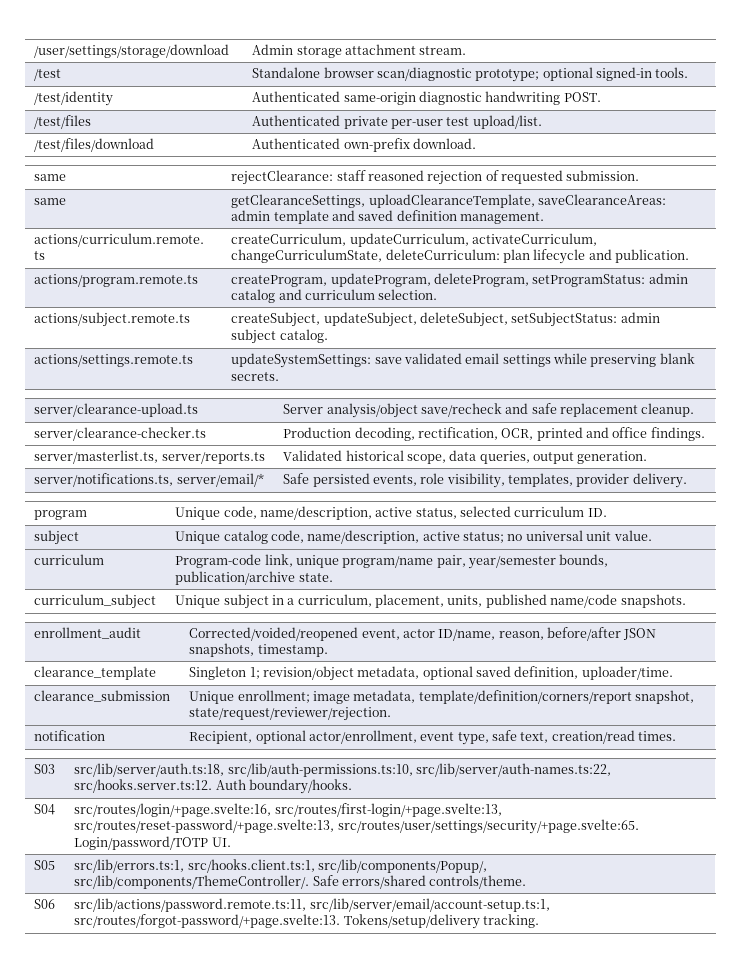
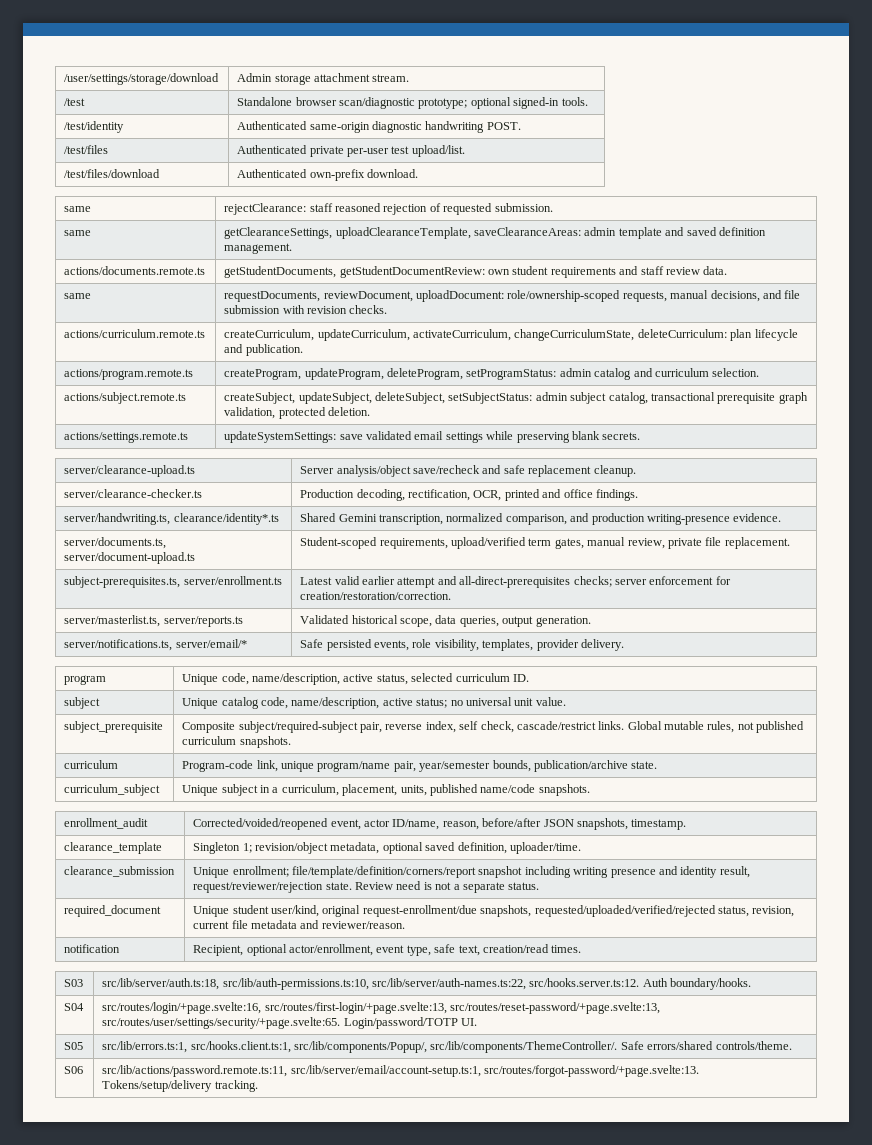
+ actions/documents.remote.ts | getStudentDocuments, getStudentDocumentReview: own student requirements and staff review data.
+ same | requestDocuments, reviewDocument, uploadDocument: role/ownership-scoped requests, manual decisions, and file submission with revision checks.
- actions/subject.remote.ts | createSubject, updateSubject, deleteSubject, setSubjectStatus: admin subject catalog.
+ actions/subject.remote.ts | createSubject, updateSubject, deleteSubject, setSubjectStatus: admin subject catalog, transactional prerequisite graph validation, protected deletion.
+ server/handwriting.ts, clearance/identity*.ts | Shared Gemini transcription, normalized comparison, and production writing-presence evidence.
+ server/documents.ts, server/document-upload.ts | Student-scoped requirements, upload/verified term gates, manual review, private file replacement.
+ subject-prerequisites.ts, server/enrollment.ts | Latest valid earlier attempt and all-direct-prerequisites checks; server enforcement for creation/restoration/correction.
+ subject_prerequisite | Composite subject/required-subject pair, reverse index, self check, cascade/restrict links. Global mutable rules, not published curriculum snapshots.
- clearance_submission | Unique enrollment; image metadata, template/definition/corners/report snapshot, state/request/reviewer/rejection.
+ clearance_submission | Unique enrollment; file/template/definition/corners/report snapshot including writing presence and identity result, request/reviewer/rejection state. Review need is not a separate status.
+ required_document | Unique student user/kind, original request-enrollment/due snapshots, requested/uploaded/verified/rejected status, revision, current file metadata and reviewer/reason.

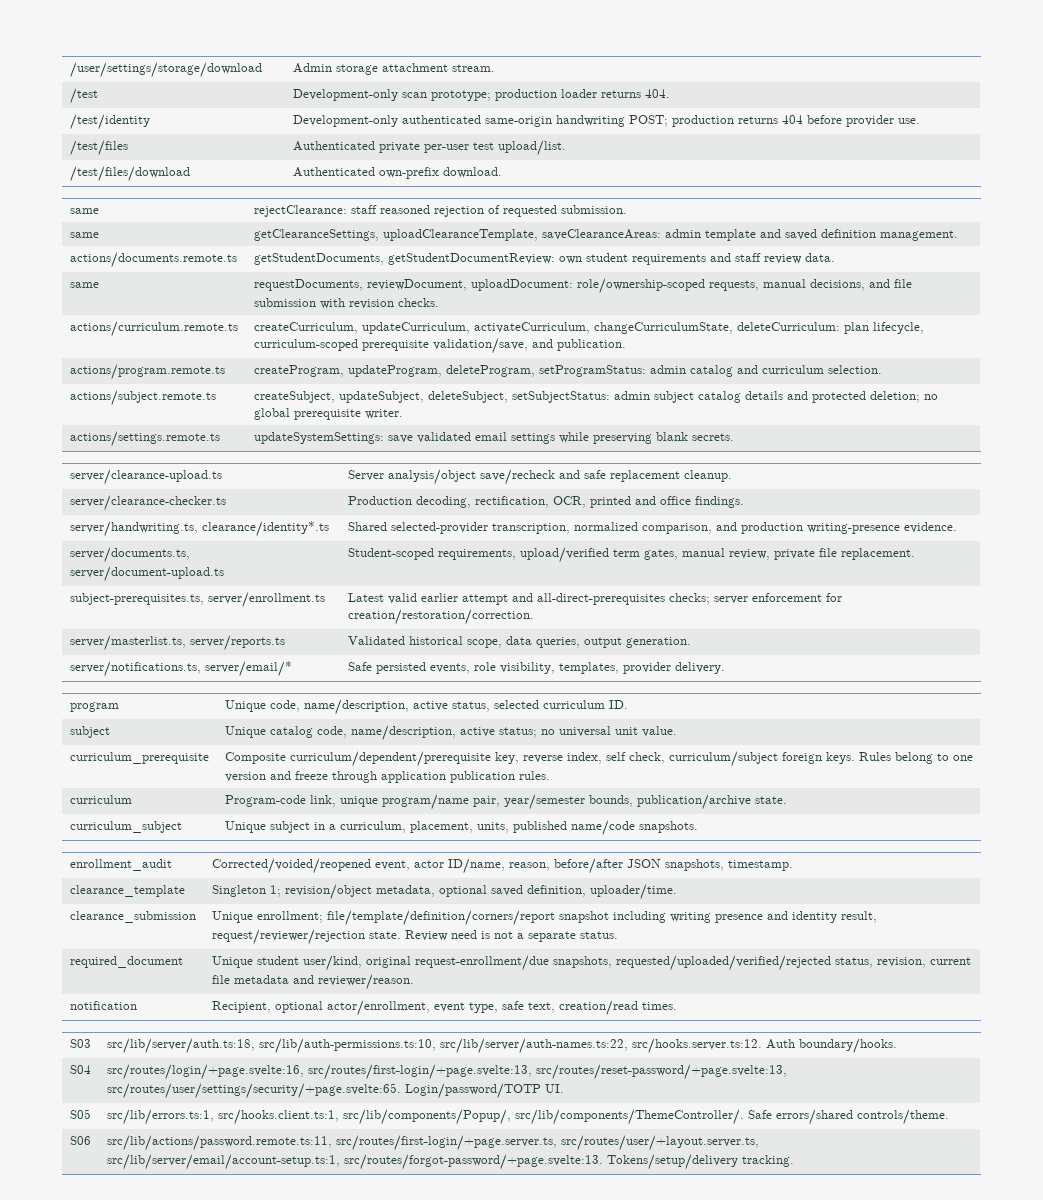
- /test | Standalone browser scan/diagnostic prototype; optional signed-in tools.
- /test/identity | Authenticated same-origin diagnostic handwriting POST.
+ /test | Development-only scan prototype; production loader returns 404.
+ /test/identity | Development-only authenticated same-origin handwriting POST; production returns 404 before provider use.
- actions/curriculum.remote.ts | createCurriculum, updateCurriculum, activateCurriculum, changeCurriculumState, deleteCurriculum: plan lifecycle and publication.
+ actions/curriculum.remote.ts | createCurriculum, updateCurriculum, activateCurriculum, changeCurriculumState, deleteCurriculum: plan lifecycle, curriculum-scoped prerequisite validation/save, and publication.
- actions/subject.remote.ts | createSubject, updateSubject, deleteSubject, setSubjectStatus: admin subject catalog, transactional prerequisite graph validation, protected deletion.
+ actions/subject.remote.ts | createSubject, updateSubject, deleteSubject, setSubjectStatus: admin subject catalog details and protected deletion; no global prerequisite writer.
- server/handwriting.ts, clearance/identity*.ts | Shared Gemini transcription, normalized comparison, and production writing-presence evidence.
+ server/handwriting.ts, clearance/identity*.ts | Shared selected-provider transcription, normalized comparison, and production writing-presence evidence.
- subject_prerequisite | Composite subject/required-subject pair, reverse index, self check, cascade/restrict links. Global mutable rules, not published curriculum snapshots.
+ curriculum_prerequisite | Composite curriculum/dependent/prerequisite key, reverse index, self check, curriculum/subject foreign keys. Rules belong to one version and freeze through application publication rules.
- S06 | src/lib/actions/password.remote.ts:11, src/lib/server/email/account-setup.ts:1, src/routes/forgot-password/+page.svelte:13. Tokens/setup/delivery tracking.
+ S06 | src/lib/actions/password.remote.ts:11, src/routes/first-login/+page.server.ts, src/routes/user/+layout.server.ts, src/lib/server/email/account-setup.ts:1, src/routes/forgot-password/+page.svelte:13. Tokens/setup/delivery tracking.

